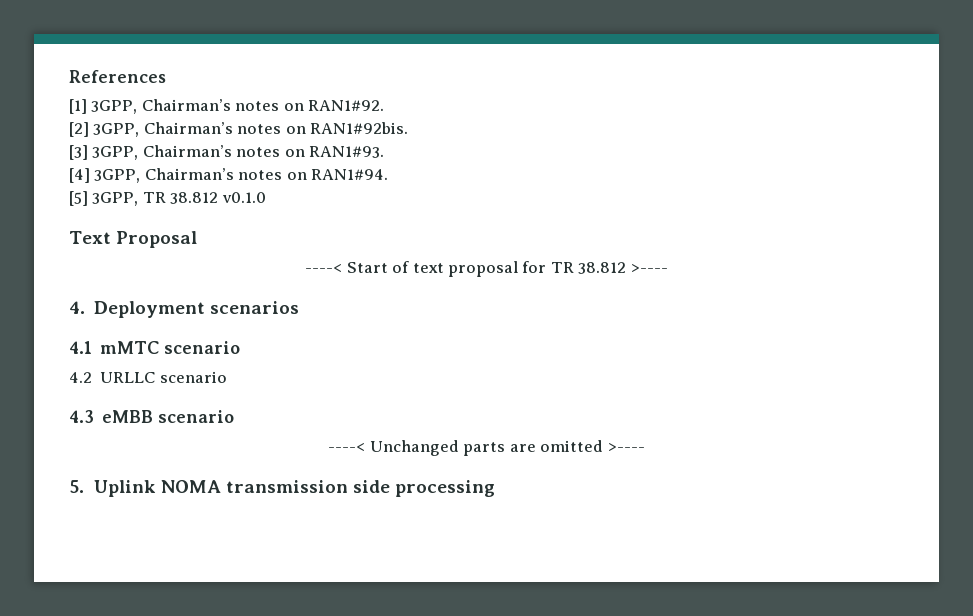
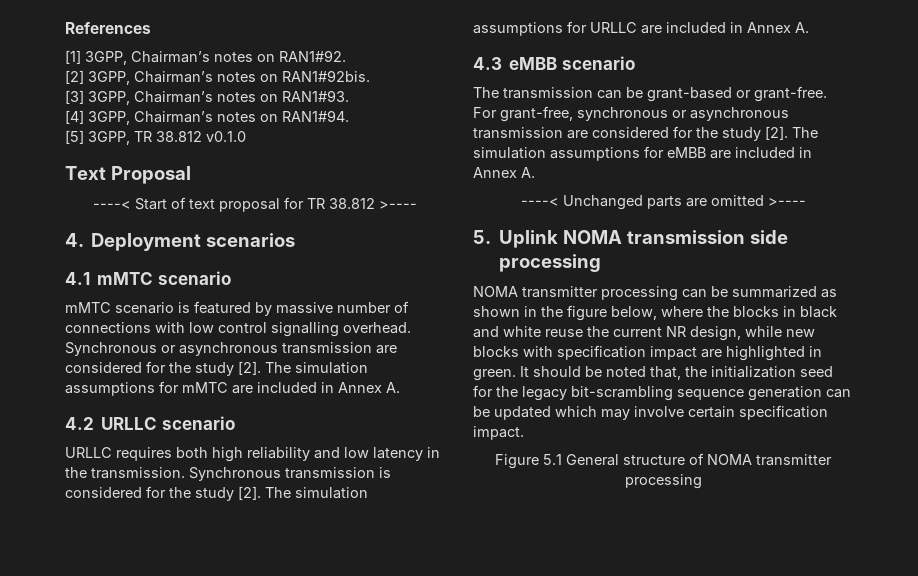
+ mMTC scenario is featured by massive number of connections with low control signalling overhead. Synchronous or asynchronous transmission are considered for the study [2]. The simulation assumptions for mMTC are included in Annex A.
  4.2 URLLC scenario
+ URLLC requires both high reliability and low latency in the transmission. Synchronous transmission is considered for the study [2]. The simulation assumptions for URLLC are included in Annex A.
  4.3 eMBB scenario
+ The transmission can be grant-based or grant-free. For grant-free, synchronous or asynchronous transmission are considered for the study [2]. The simulation assumptions for eMBB are included in Annex A.
+ NOMA transmitter processing can be summarized as shown in the figure below, where the blocks in black and white reuse the current NR design, while new blocks with specification impact are highlighted in green. It should be noted that, the initialization seed for the legacy bit-scrambling sequence generation can be updated which may involve certain specification impact.
+ Figure 5.1 General structure of NOMA transmitter processing

